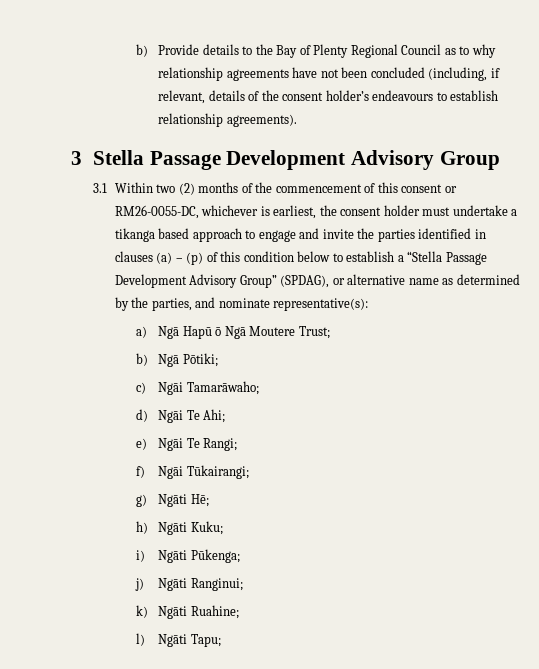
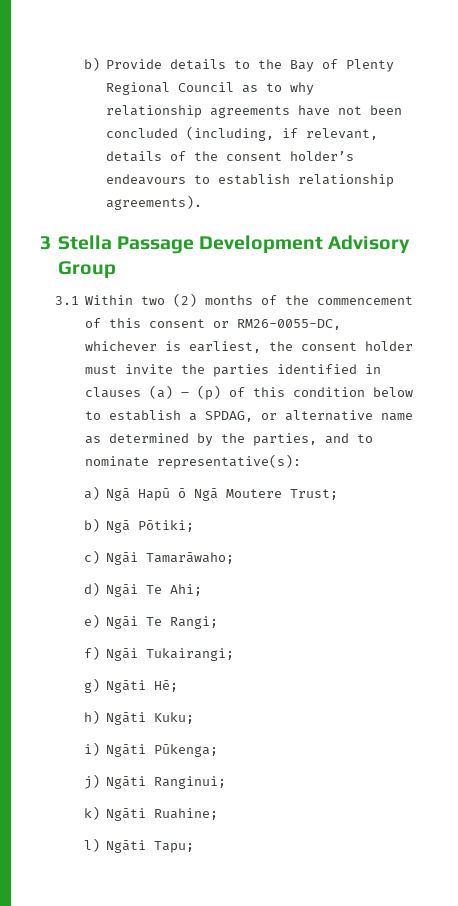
- 3.1 Within two (2) months of the commencement of this consent or RM26-0055-DC, whichever is earliest, the consent holder must undertake a tikanga based approach to engage and invite the parties identified in clauses (a) – (p) of this condition below to establish a “Stella Passage Development Advisory Group” (SPDAG), or alternative name as determined by the parties, and nominate representative(s):
+ 3.1 Within two (2) months of the commencement of this consent or RM26-0055-DC, whichever is earliest, the consent holder must invite the parties identified in clauses (a) – (p) of this condition below to establish a SPDAG, or alternative name as determined by the parties, and to nominate representative(s):
- f) Ngāi Tūkairangi;
+ f) Ngāi Tukairangi;

